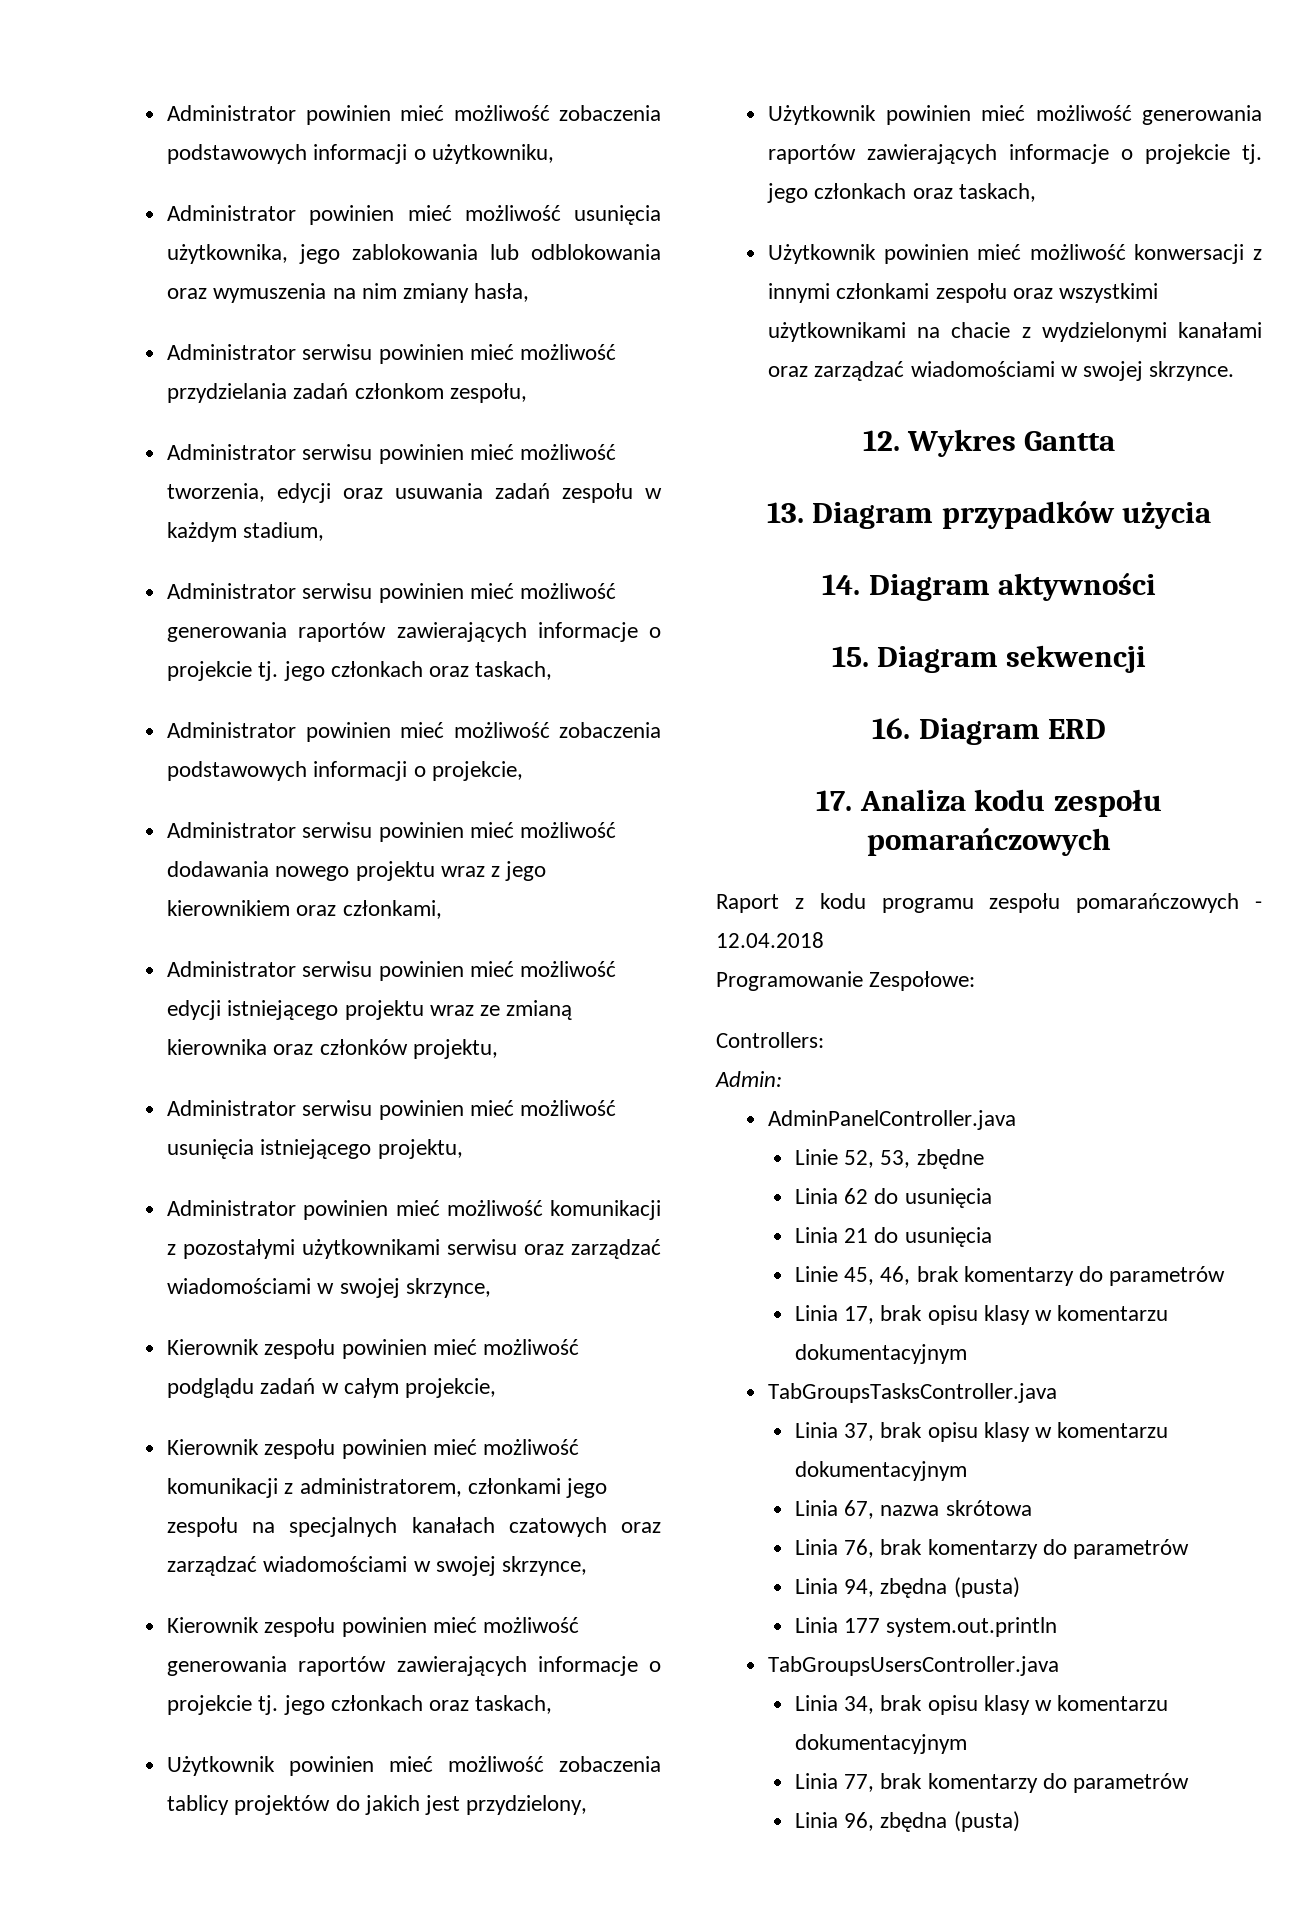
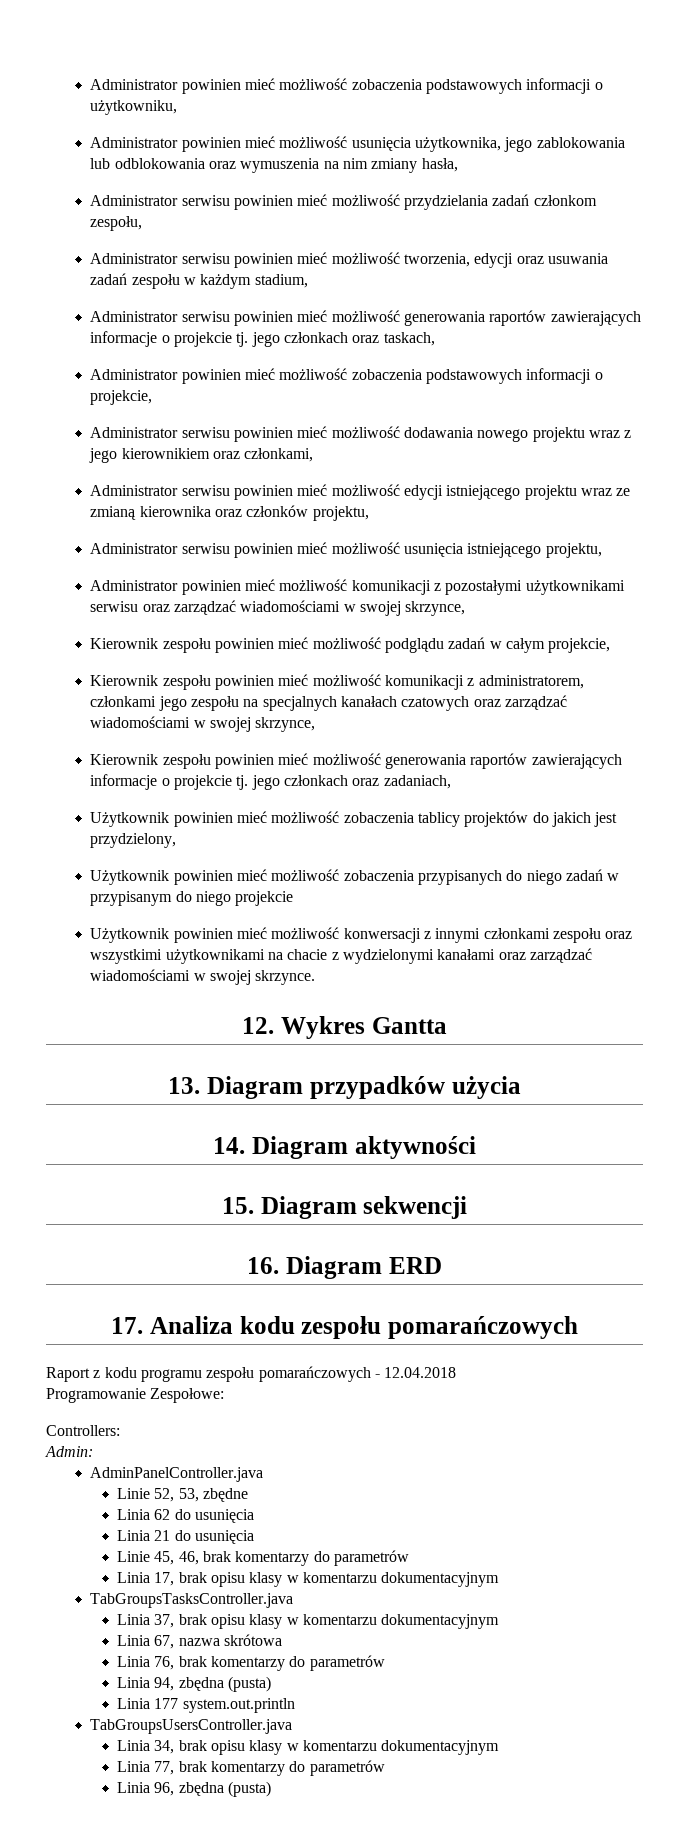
- Kierownik zespołu powinien mieć możliwość generowania raportów zawierających informacje o projekcie tj. jego członkach oraz taskach,
+ Kierownik zespołu powinien mieć możliwość generowania raportów zawierających informacje o projekcie tj. jego członkach oraz zadaniach,
- Użytkownik powinien mieć możliwość generowania raportów zawierających informacje o projekcie tj. jego członkach oraz taskach,
+ Użytkownik powinien mieć możliwość zobaczenia przypisanych do niego zadań w przypisanym do niego projekcie

